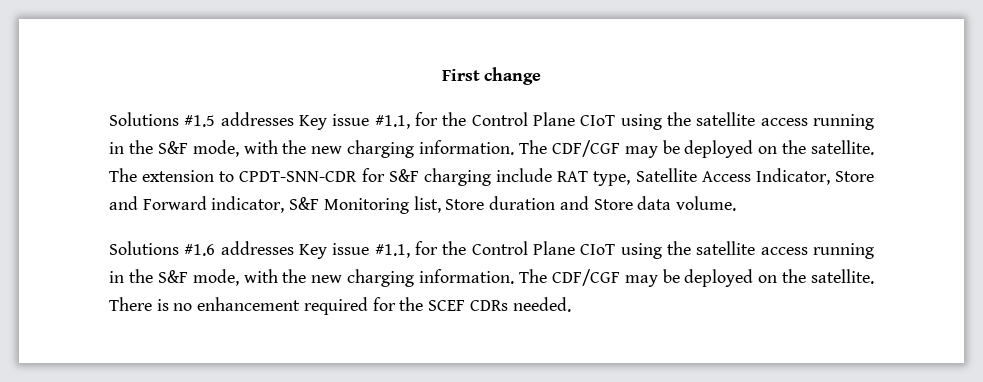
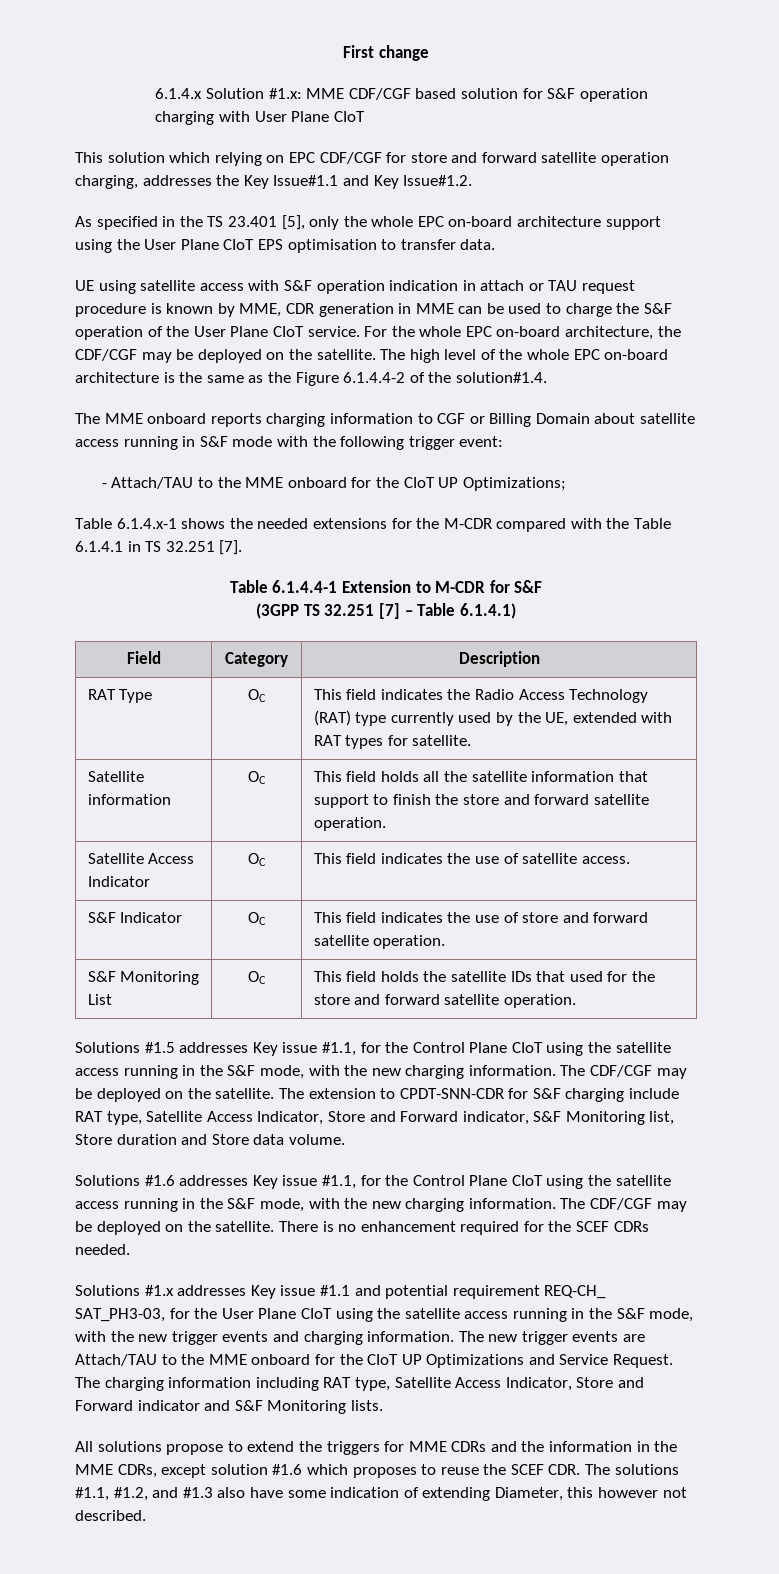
+ 6.1.4.x Solution #1.x: MME CDF/CGF based solution for S&F operation charging with User Plane CIoT
+ This solution which relying on EPC CDF/CGF for store and forward satellite operation charging, addresses the Key Issue#1.1 and Key Issue#1.2.
+ As specified in the TS 23.401 [5], only the whole EPC on-board architecture support using the User Plane CIoT EPS optimisation to transfer data.
+ UE using satellite access with S&F operation indication in attach or TAU request procedure is known by MME, CDR generation in MME can be used to charge the S&F operation of the User Plane CIoT service. For the whole EPC on-board architecture, the CDF/CGF may be deployed on the satellite. The high level of the whole EPC on-board architecture is the same as the Figure 6.1.4.4-2 of the solution#1.4.
+ The MME onboard reports charging information to CGF or Billing Domain about satellite access running in S&F mode with the following trigger event:
+ - Attach/TAU to the MME onboard for the CIoT UP Optimizations;
+ Table 6.1.4.x-1 shows the needed extensions for the M-CDR compared with the Table 6.1.4.1 in TS 32.251 [7].
+ Table 6.1.4.4-1 Extension to M-CDR for S&F
+ (3GPP TS 32.251 [7] – Table 6.1.4.1)
+ Field | Category | Description
+ RAT Type | OC | This field indicates the Radio Access Technology (RAT) type currently used by the UE, extended with RAT types for satellite.
+ Satellite information | OC | This field holds all the satellite information that support to finish the store and forward satellite operation.
+ Satellite Access Indicator | OC | This field indicates the use of satellite access.
+ S&F Indicator | OC | This field indicates the use of store and forward satellite operation.
+ S&F Monitoring List | OC | This field holds the satellite IDs that used for the store and forward satellite operation.
+ Solutions #1.x addresses Key issue #1.1 and potential requirement REQ-CH_ SAT_PH3-03, for the User Plane CIoT using the satellite access running in the S&F mode, with the new trigger events and charging information. The new trigger events are Attach/TAU to the MME onboard for the CIoT UP Optimizations and Service Request. The charging information including RAT type, Satellite Access Indicator, Store and Forward indicator and S&F Monitoring lists.
+ All solutions propose to extend the triggers for MME CDRs and the information in the MME CDRs, except solution #1.6 which proposes to reuse the SCEF CDR. The solutions #1.1, #1.2, and #1.3 also have some indication of extending Diameter, this however not described.

